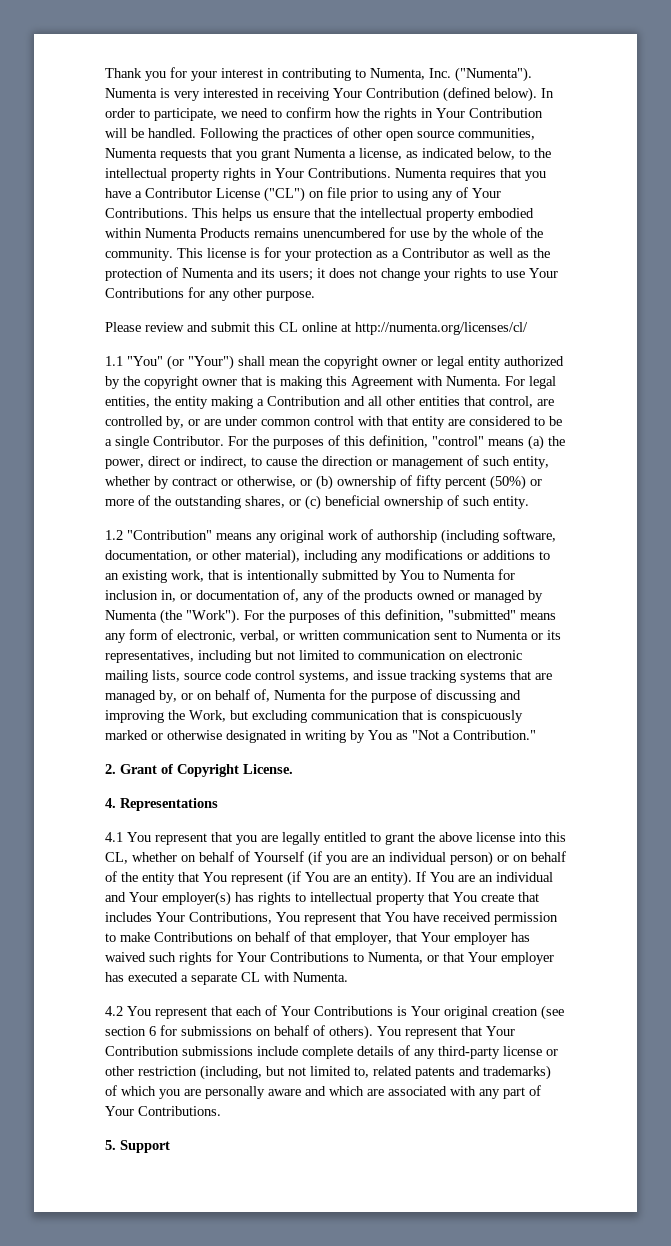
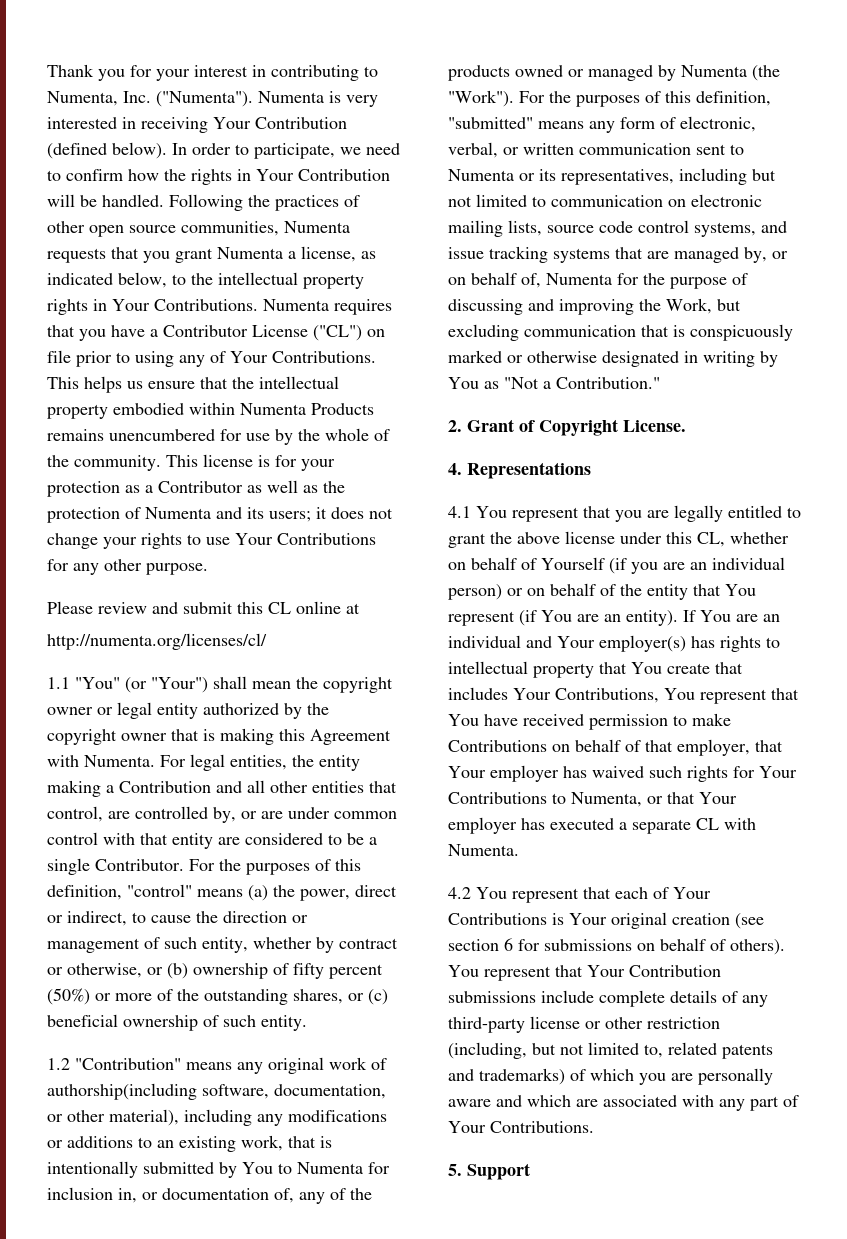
- Please review and submit this CL online at http://numenta.org/licenses/cl/
+ Please review and submit this CL online at
+ http://numenta.org/licenses/cl/
- 1.2 "Contribution" means any original work of authorship (including software, documentation, or other material), including any modifications or additions to an existing work, that is intentionally submitted by You to Numenta for inclusion in, or documentation of, any of the products owned or managed by Numenta (the "Work").
+ 1.2 "Contribution" means any original work of authorship(including software, documentation, or other material), including any modifications or additions to an existing work, that is intentionally submitted by You to Numenta for inclusion in, or documentation of, any of the products owned or managed by Numenta (the "Work").
- 4.1 You represent that you are legally entitled to grant the above license into this CL, whether on behalf of Yourself (if you are an individual person) or on behalf of the entity that You represent (if You are an entity).
+ 4.1 You represent that you are legally entitled to grant the above license under this CL, whether on behalf of Yourself (if you are an individual person) or on behalf of the entity that You represent (if You are an entity).

